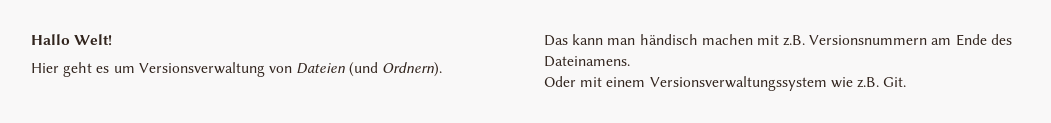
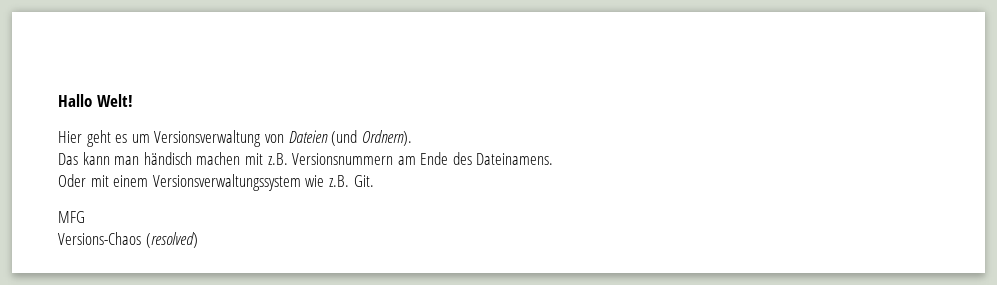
+ MFG
+ Versions-Chaos (resolved)

